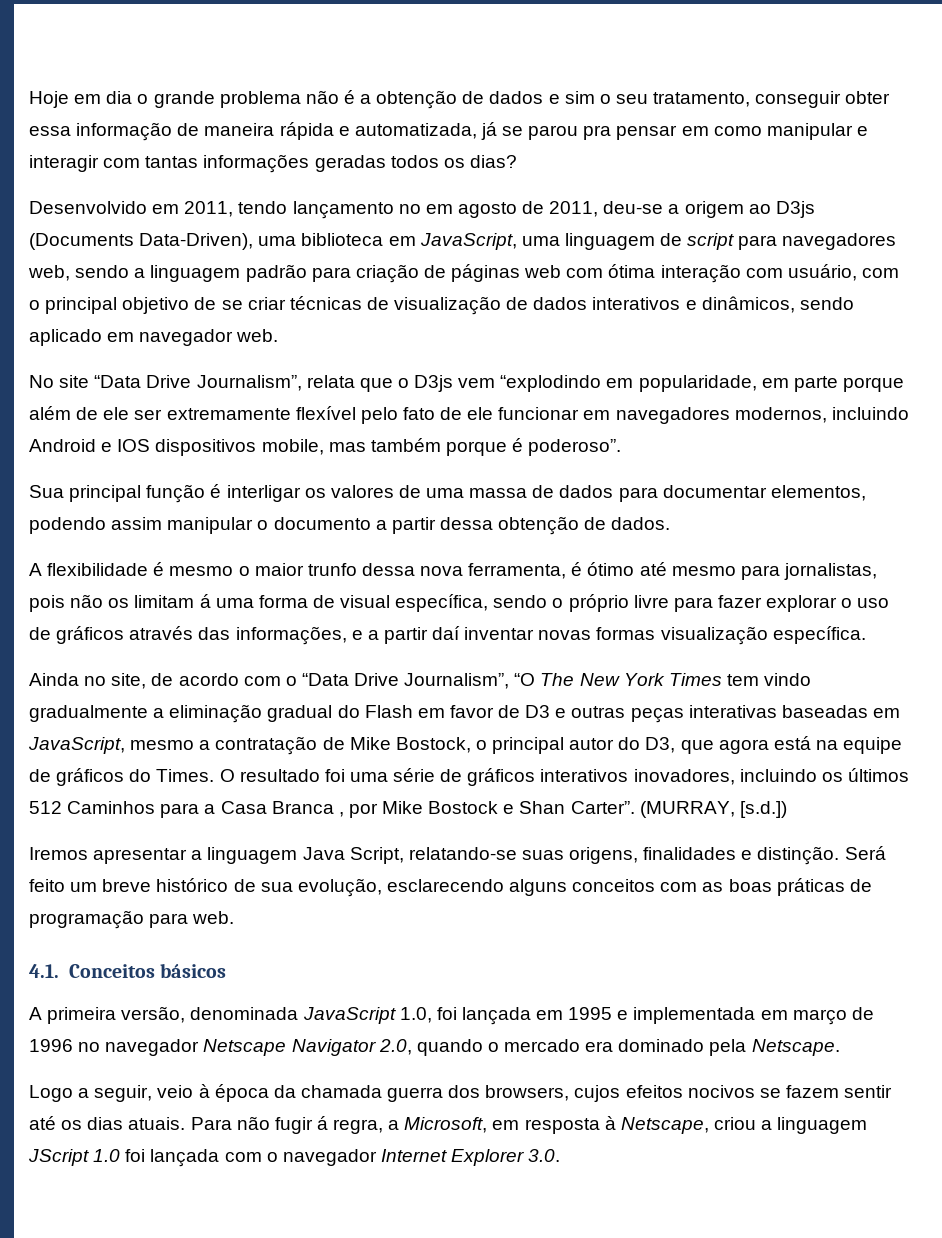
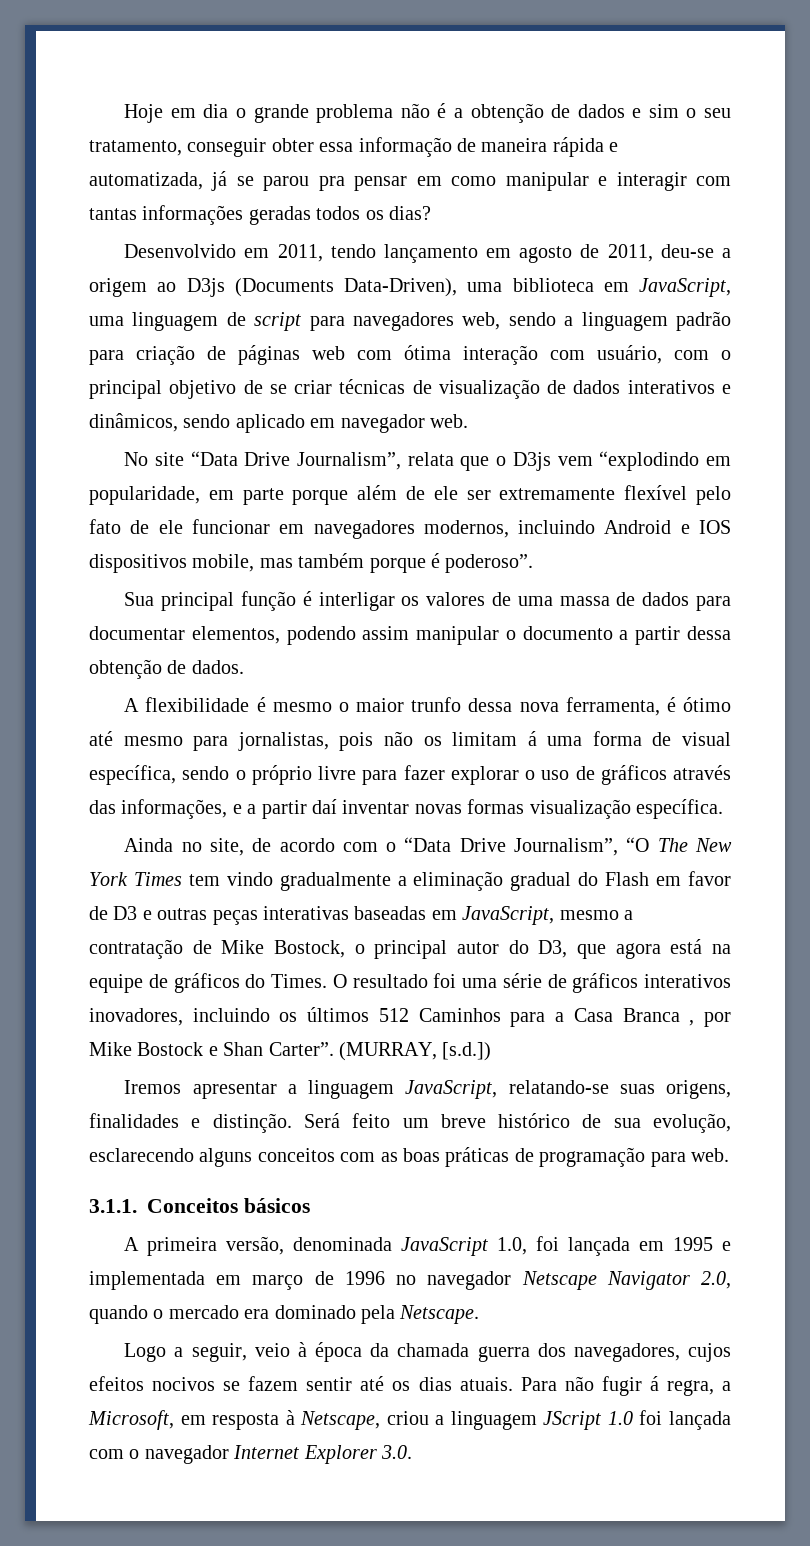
- Desenvolvido em 2011, tendo lançamento no em agosto de 2011, deu-se a origem ao D3js (Documents Data-Driven), uma biblioteca em JavaScript, uma linguagem de script para navegadores web, sendo a linguagem padrão para criação de páginas web com ótima interação com usuário, com o principal objetivo de se criar técnicas de visualização de dados interativos e dinâmicos, sendo aplicado em navegador web.
+ Desenvolvido em 2011, tendo lançamento em agosto de 2011, deu-se a origem ao D3js (Documents Data-Driven), uma biblioteca em JavaScript, uma linguagem de script para navegadores web, sendo a linguagem padrão para criação de páginas web com ótima interação com usuário, com o principal objetivo de se criar técnicas de visualização de dados interativos e dinâmicos, sendo aplicado em navegador web.
- Iremos apresentar a linguagem Java Script, relatando-se suas origens, finalidades e distinção.
+ Iremos apresentar a linguagem JavaScript, relatando-se suas origens, finalidades e distinção.
- 4.1. Conceitos básicos
+ 3.1.1. Conceitos básicos
- Logo a seguir, veio à época da chamada guerra dos browsers, cujos efeitos nocivos se fazem sentir até os dias atuais.
+ Logo a seguir, veio à época da chamada guerra dos navegadores, cujos efeitos nocivos se fazem sentir até os dias atuais.

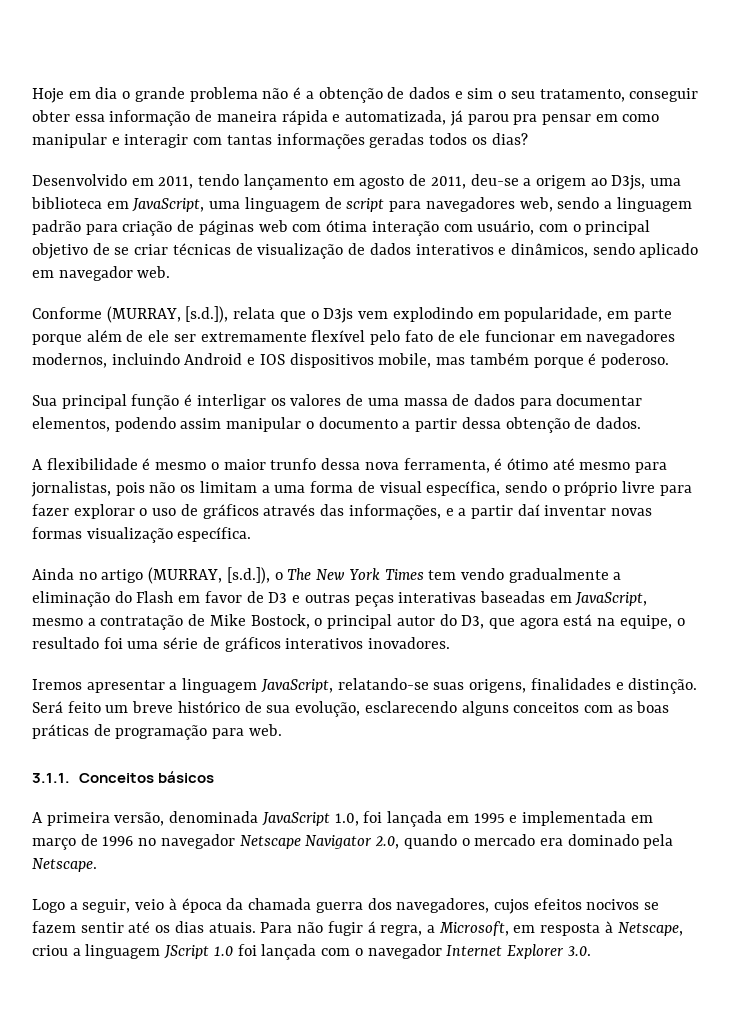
- Hoje em dia o grande problema não é a obtenção de dados e sim o seu tratamento, conseguir obter essa informação de maneira rápida e automatizada, já se parou pra pensar em como manipular e interagir com tantas informações geradas todos os dias?
+ Hoje em dia o grande problema não é a obtenção de dados e sim o seu tratamento, conseguir obter essa informação de maneira rápida e automatizada, já parou pra pensar em como manipular e interagir com tantas informações geradas todos os dias?
- Desenvolvido em 2011, tendo lançamento em agosto de 2011, deu-se a origem ao D3js (Documents Data-Driven), uma biblioteca em JavaScript, uma linguagem de script para navegadores web, sendo a linguagem padrão para criação de páginas web com ótima interação com usuário, com o principal objetivo de se criar técnicas de visualização de dados interativos e dinâmicos, sendo aplicado em navegador web.
+ Desenvolvido em 2011, tendo lançamento em agosto de 2011, deu-se a origem ao D3js, uma biblioteca em JavaScript, uma linguagem de script para navegadores web, sendo a linguagem padrão para criação de páginas web com ótima interação com usuário, com o principal objetivo de se criar técnicas de visualização de dados interativos e dinâmicos, sendo aplicado em navegador web.
- No site “Data Drive Journalism”, relata que o D3js vem “explodindo em popularidade, em parte porque além de ele ser extremamente flexível pelo fato de ele funcionar em navegadores modernos, incluindo Android e IOS dispositivos mobile, mas também porque é poderoso”.
+ Conforme (MURRAY, [s.d.]), relata que o D3js vem explodindo em popularidade, em parte porque além de ele ser extremamente flexível pelo fato de ele funcionar em navegadores modernos, incluindo Android e IOS dispositivos mobile, mas também porque é poderoso.
- A flexibilidade é mesmo o maior trunfo dessa nova ferramenta, é ótimo até mesmo para jornalistas, pois não os limitam á uma forma de visual específica, sendo o próprio livre para fazer explorar o uso de gráficos através das informações, e a partir daí inventar novas formas visualização específica.
+ A flexibilidade é mesmo o maior trunfo dessa nova ferramenta, é ótimo até mesmo para jornalistas, pois não os limitam a uma forma de visual específica, sendo o próprio livre para fazer explorar o uso de gráficos através das informações, e a partir daí inventar novas formas visualização específica.
- Ainda no site, de acordo com o “Data Drive Journalism”, “O The New York Times tem vindo gradualmente a eliminação gradual do Flash em favor de D3 e outras peças interativas baseadas em JavaScript, mesmo a contratação de Mike Bostock, o principal autor do D3, que agora está na equipe de gráficos do Times. O resultado foi uma série de gráficos interativos inovadores, incluindo os últimos 512 Caminhos para a Casa Branca , por Mike Bostock e Shan Carter”. (MURRAY, [s.d.])
+ Ainda no artigo (MURRAY, [s.d.]), o The New York Times tem vendo gradualmente a eliminação do Flash em favor de D3 e outras peças interativas baseadas em JavaScript, mesmo a contratação de Mike Bostock, o principal autor do D3, que agora está na equipe, o resultado foi uma série de gráficos interativos inovadores.

